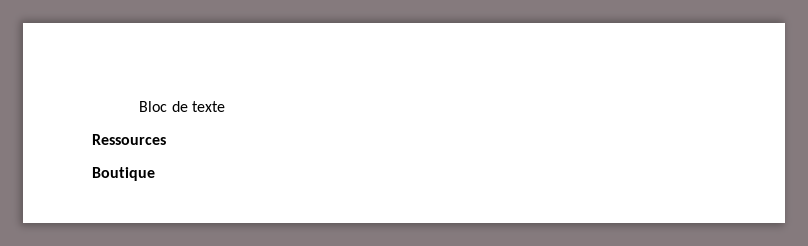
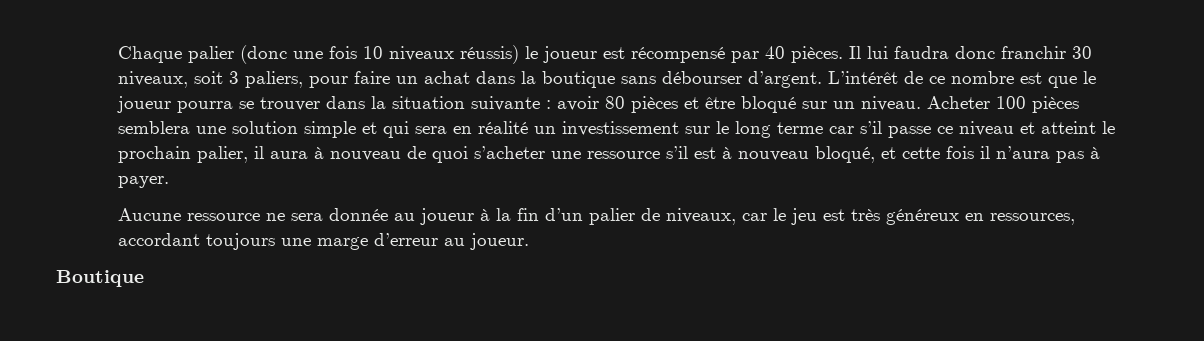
- Bloc de texte
- Ressources
+ Chaque palier (donc une fois 10 niveaux réussis) le joueur est récompensé par 40 pièces. Il lui faudra donc franchir 30 niveaux, soit 3 paliers, pour faire un achat dans la boutique sans débourser d’argent. L’intérêt de ce nombre est que le joueur pourra se trouver dans la situation suivante : avoir 80 pièces et être bloqué sur un niveau. Acheter 100 pièces semblera une solution simple et qui sera en réalité un investissement sur le long terme car s’il passe ce niveau et atteint le prochain palier, il aura à nouveau de quoi s’acheter une ressource s’il est à nouveau bloqué, et cette fois il n’aura pas à payer.
+ Aucune ressource ne sera donnée au joueur à la fin d’un palier de niveaux, car le jeu est très généreux en ressources, accordant toujours une marge d’erreur au joueur.

